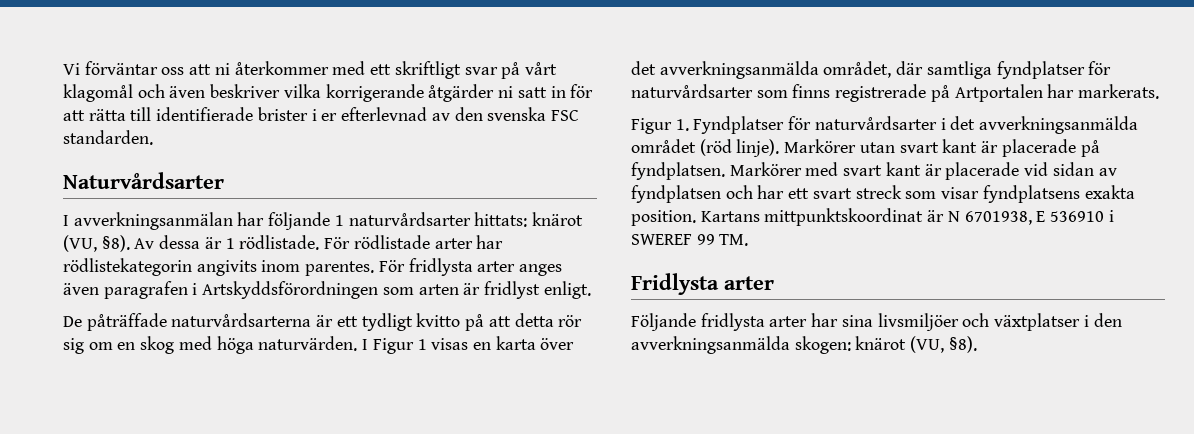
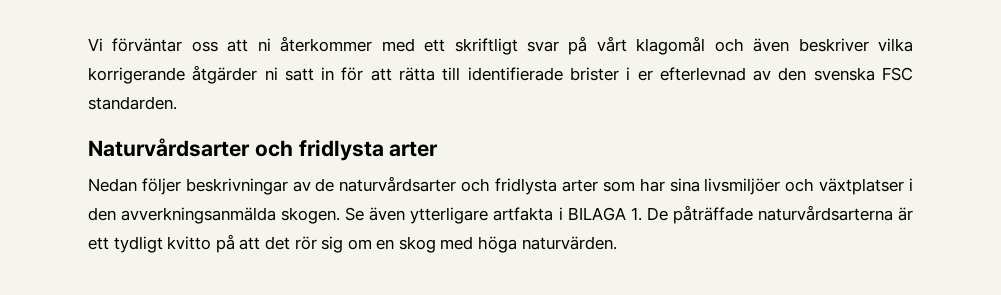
- Naturvårdsarter
- I avverkningsanmälan har följande 1 naturvårdsarter hittats: knärot (VU, §8). Av dessa är 1 rödlistade. För rödlistade arter har rödlistekategorin angivits inom parentes. För fridlysta arter anges även paragrafen i Artskyddsförordningen som arten är fridlyst enligt.
- De påträffade naturvårdsarterna är ett tydligt kvitto på att detta rör sig om en skog med höga naturvärden. I Figur 1 visas en karta över det avverkningsanmälda området, där samtliga fyndplatser för naturvårdsarter som finns registrerade på Artportalen har markerats.
- Figur 1. Fyndplatser för naturvårdsarter i det avverkningsanmälda området (röd linje). Markörer utan svart kant är placerade på fyndplatsen. Markörer med svart kant är placerade vid sidan av fyndplatsen och har ett svart streck som visar fyndplatsens exakta position. Kartans mittpunktskoordinat är N 6701938, E 536910 i SWEREF 99 TM.
- Fridlysta arter
- Följande fridlysta arter har sina livsmiljöer och växtplatser i den avverkningsanmälda skogen: knärot (VU, §8).
+ Naturvårdsarter och fridlysta arter
+ Nedan följer beskrivningar av de naturvårdsarter och fridlysta arter som har sina livsmiljöer och växtplatser i den avverkningsanmälda skogen. Se även ytterligare artfakta i BILAGA 1. De påträffade naturvårdsarterna är ett tydligt kvitto på att det rör sig om en skog med höga naturvärden.

